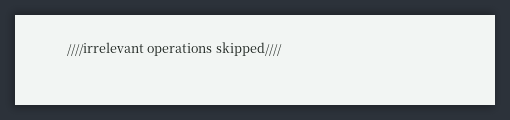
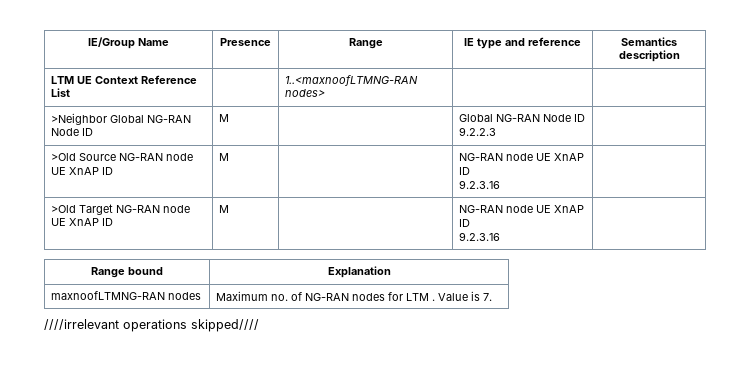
+ IE/Group Name | Presence | Range | IE type and reference | Semantics description
+ LTM UE Context Reference List | | 1..<maxnoofLTMNG-RAN nodes> | |
+ >Neighbor Global NG-RAN Node ID | M | | Global NG-RAN Node ID 9.2.2.3 |
+ >Old Source NG-RAN node UE XnAP ID | M | | NG-RAN node UE XnAP ID
+ 9.2.3.16 |
+ >Old Target NG-RAN node UE XnAP ID | M | | NG-RAN node UE XnAP ID
+ 9.2.3.16 |
+ Range bound | Explanation
+ maxnoofLTMNG-RAN nodes | Maximum no. of NG-RAN nodes for LTM . Value is 7.

